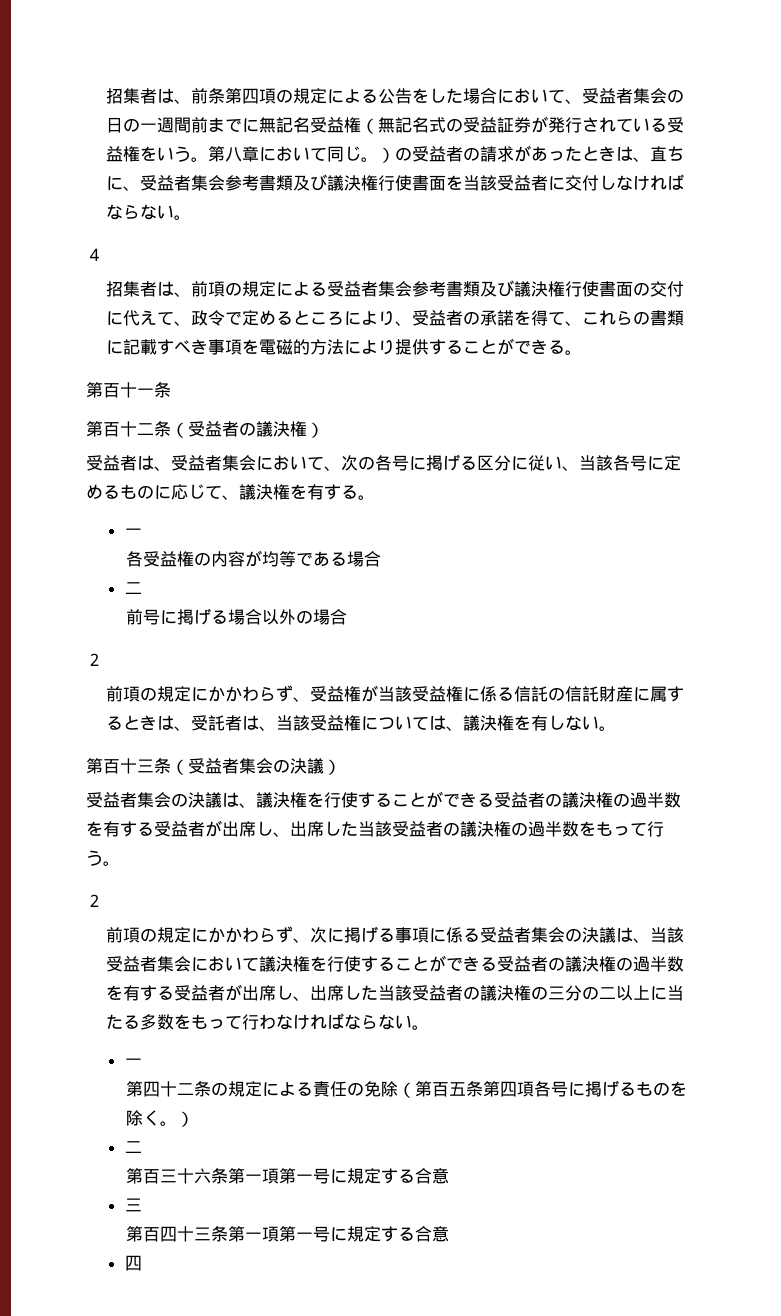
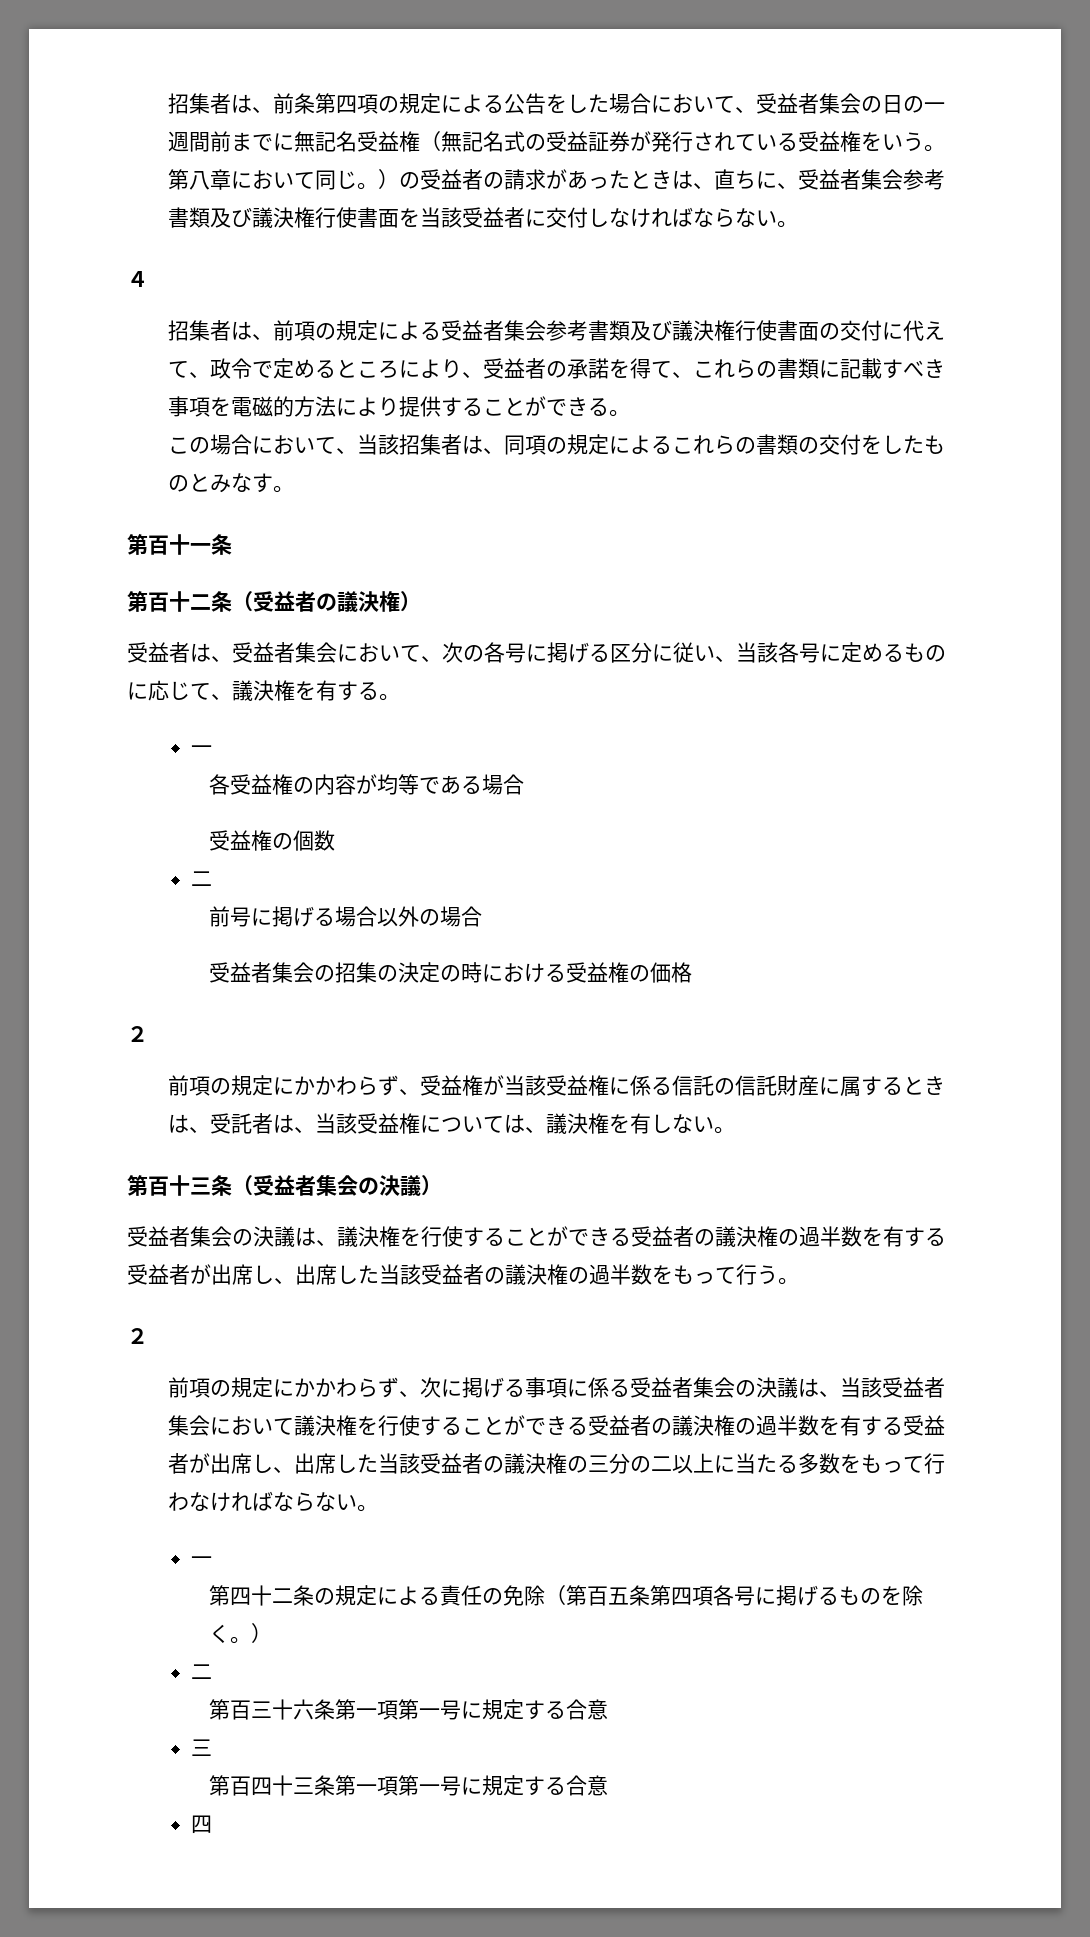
+ この場合において、当該招集者は、同項の規定によるこれらの書類の交付をしたものとみなす。
+ 受益権の個数
+ 受益者集会の招集の決定の時における受益権の価格

